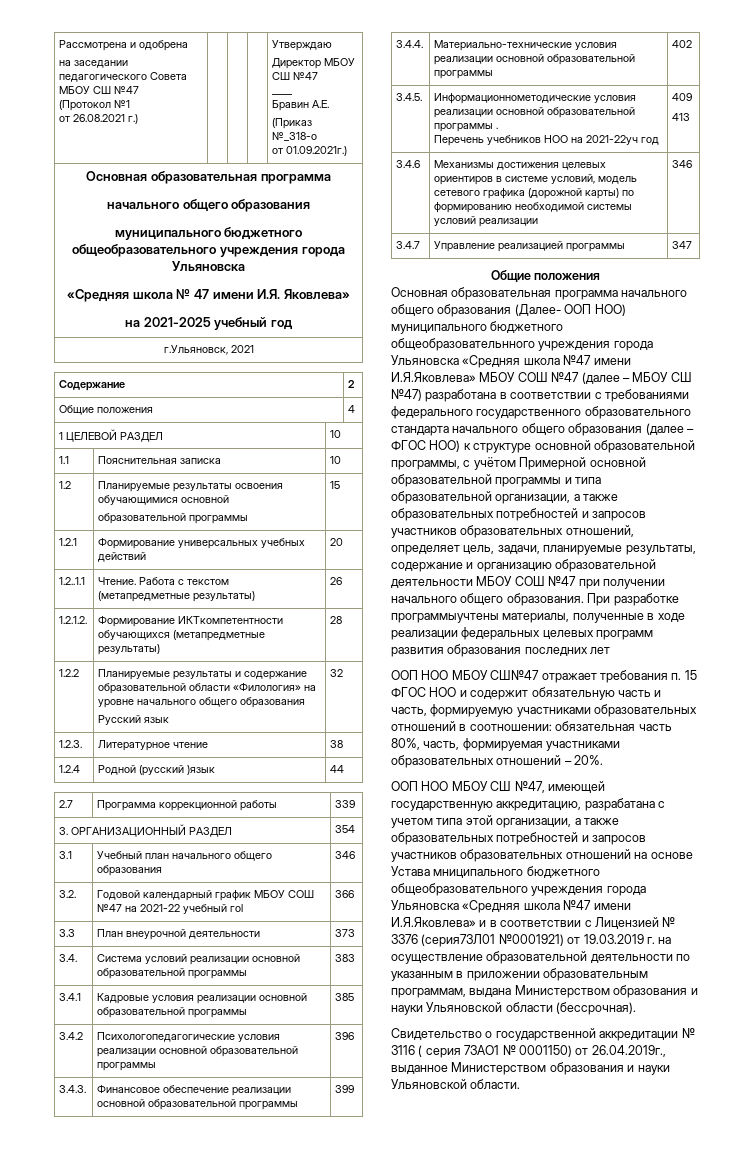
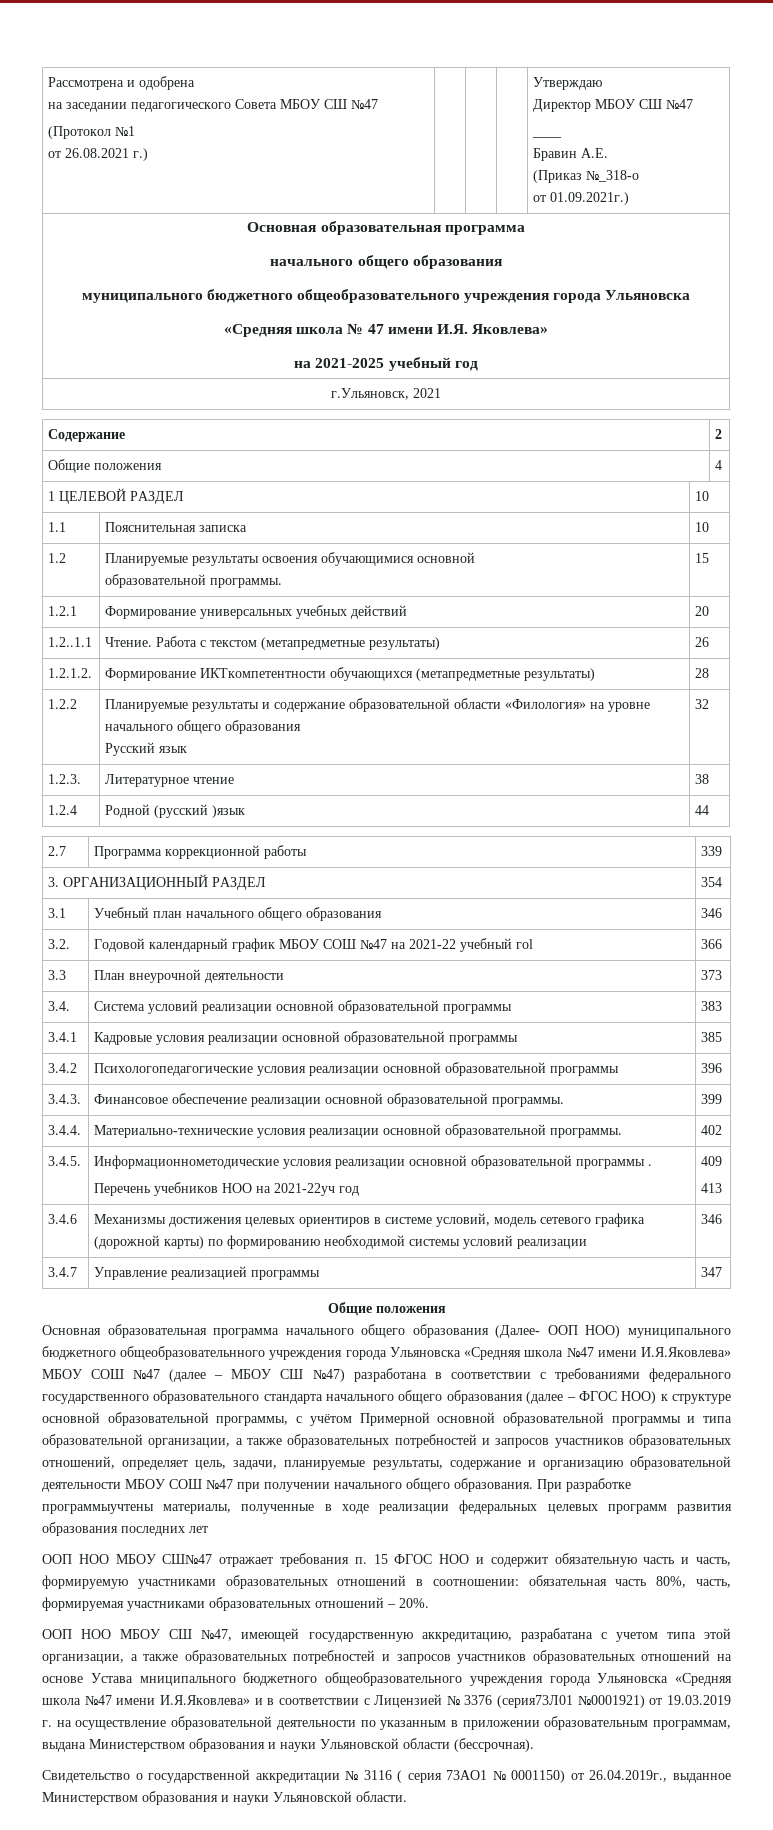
  1.2 | Планируемые результаты освоения обучающимися основной
- образовательной программы | 15
+ образовательной программы. | 15
- 3.4.3. | Финансовое обеспечение реализации основной образовательной программы | 399
+ 3.4.3. | Финансовое обеспечение реализации основной образовательной программы. | 399
- 3.4.4. | Материально-технические условия реализации основной образовательной программы | 402
+ 3.4.4. | Материально-технические условия реализации основной образовательной программы. | 402

